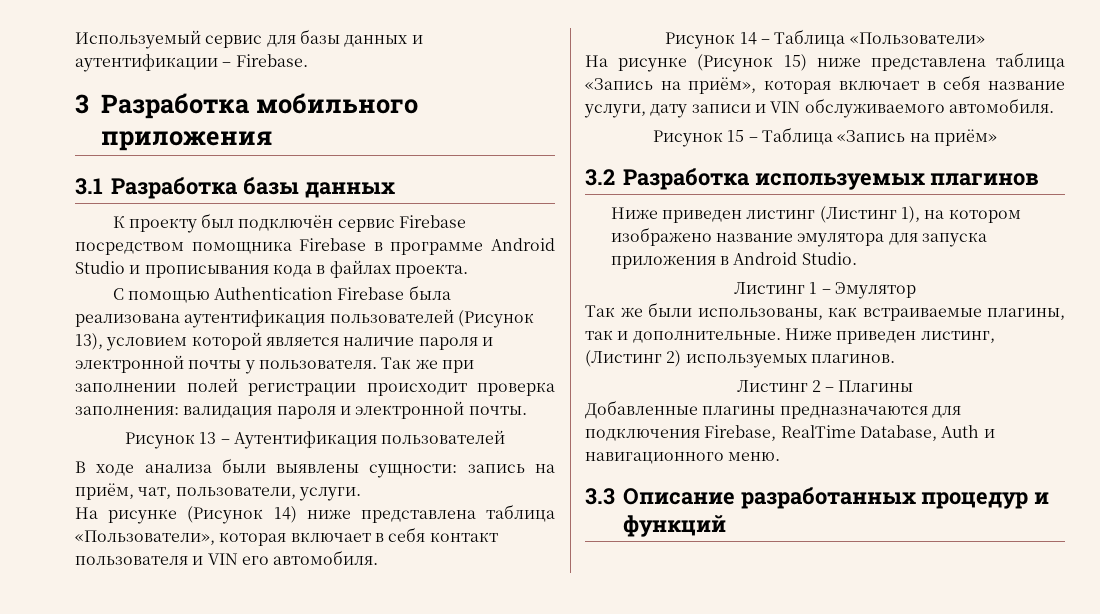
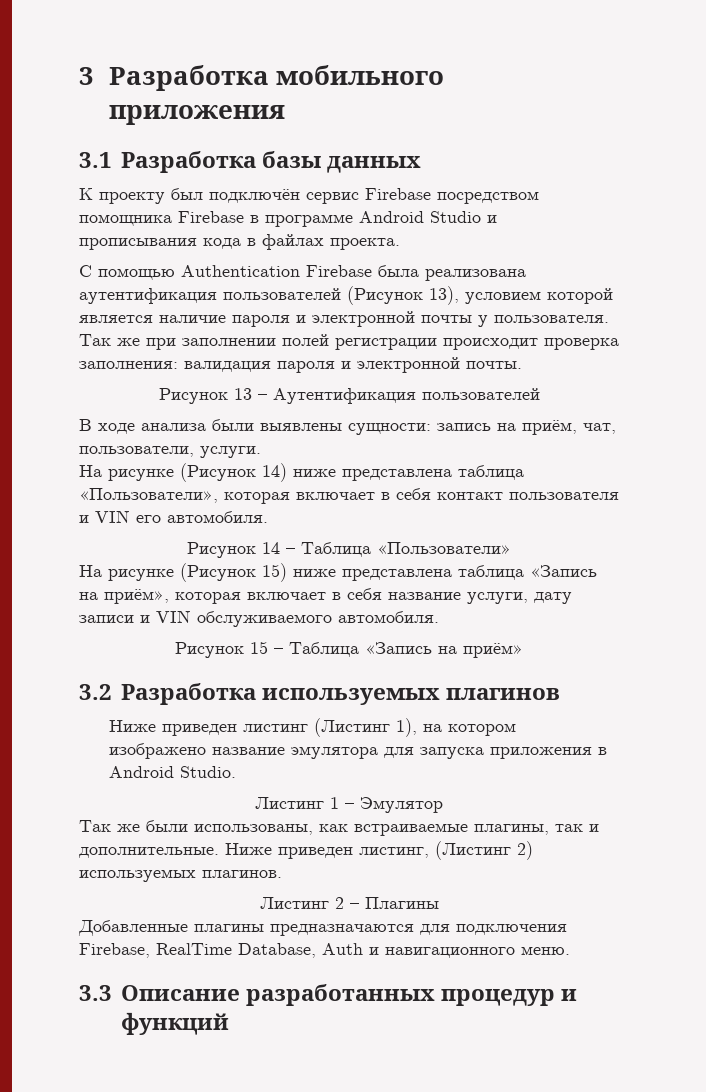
- Используемый сервис для базы данных и аутентификации – Firebase.

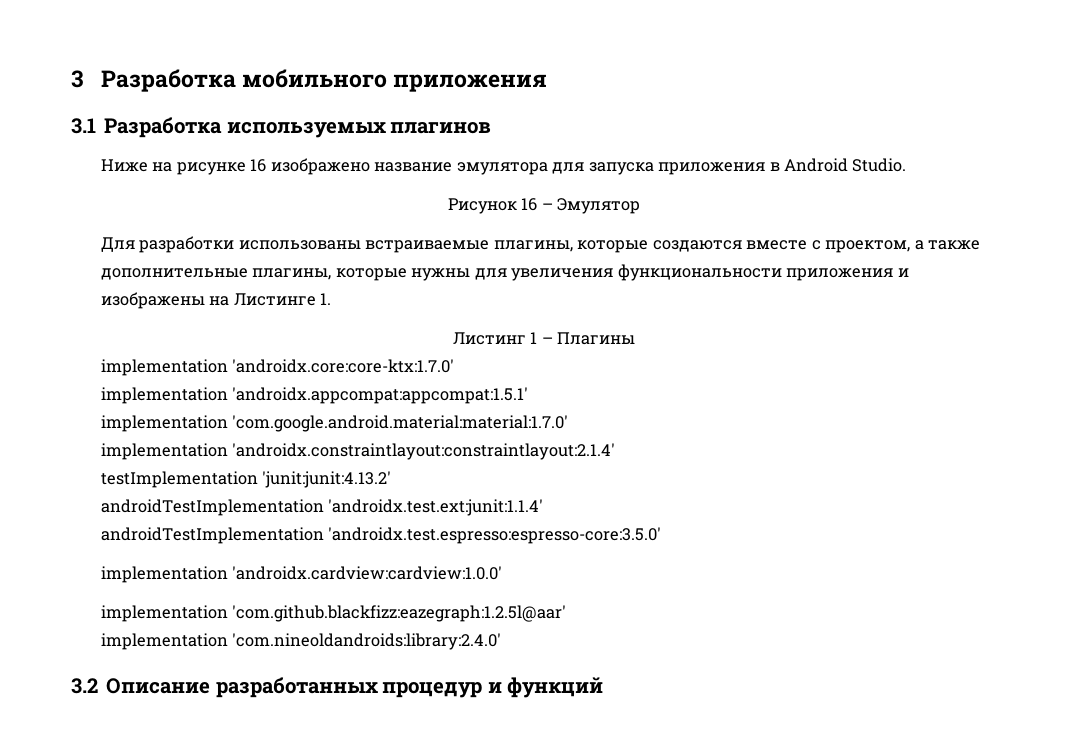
- 3.1 Разработка базы данных
- К проекту был подключён сервис Firebase посредством помощника Firebase в программе Android Studio и прописывания кода в файлах проекта.
- С помощью Authentication Firebase была реализована аутентификация пользователей (Рисунок 13), условием которой является наличие пароля и электронной почты у пользователя. Так же при заполнении полей регистрации происходит проверка заполнения: валидация пароля и электронной почты.
- Рисунок 13 – Аутентификация пользователей
- В ходе анализа были выявлены сущности: запись на приём, чат, пользователи, услуги.
- На рисунке (Рисунок 14) ниже представлена таблица «Пользователи», которая включает в себя контакт пользователя и VIN его автомобиля.
- Рисунок 14 – Таблица «Пользователи»
- На рисунке (Рисунок 15) ниже представлена таблица «Запись на приём», которая включает в себя название услуги, дату записи и VIN обслуживаемого автомобиля.
- Рисунок 15 – Таблица «Запись на приём»
- 3.2 Разработка используемых плагинов
- Ниже приведен листинг (Листинг 1), на котором изображено название эмулятора для запуска приложения в Android Studio.
+ 3.1 Разработка используемых плагинов
+ Ниже на рисунке 16 изображено название эмулятора для запуска приложения в Android Studio.
- Листинг 1 – Эмулятор
- Так же были использованы, как встраиваемые плагины, так и дополнительные. Ниже приведен листинг, (Листинг 2) используемых плагинов.
- Листинг 2 – Плагины
- Добавленные плагины предназначаются для подключения Firebase, RealTime Database, Auth и навигационного меню.
- 3.3 Описание разработанных процедур и функций
+ Рисунок 16 – Эмулятор
+ Для разработки использованы встраиваемые плагины, которые создаются вместе с проектом, а также дополнительные плагины, которые нужны для увеличения функциональности приложения и изображены на Листинге 1.
+ Листинг 1 – Плагины
+ implementation 'androidx.core:core-ktx:1.7.0'
+ implementation 'androidx.appcompat:appcompat:1.5.1'
+ implementation 'com.google.android.material:material:1.7.0'
+ implementation 'androidx.constraintlayout:constraintlayout:2.1.4'
+ testImplementation 'junit:junit:4.13.2'
+ androidTestImplementation 'androidx.test.ext:junit:1.1.4'
+ androidTestImplementation 'androidx.test.espresso:espresso-core:3.5.0'
+ implementation 'androidx.cardview:cardview:1.0.0'
+ implementation 'com.github.blackfizz:eazegraph:1.2.5l@aar'
+ implementation 'com.nineoldandroids:library:2.4.0'
+ 3.2 Описание разработанных процедур и функций

